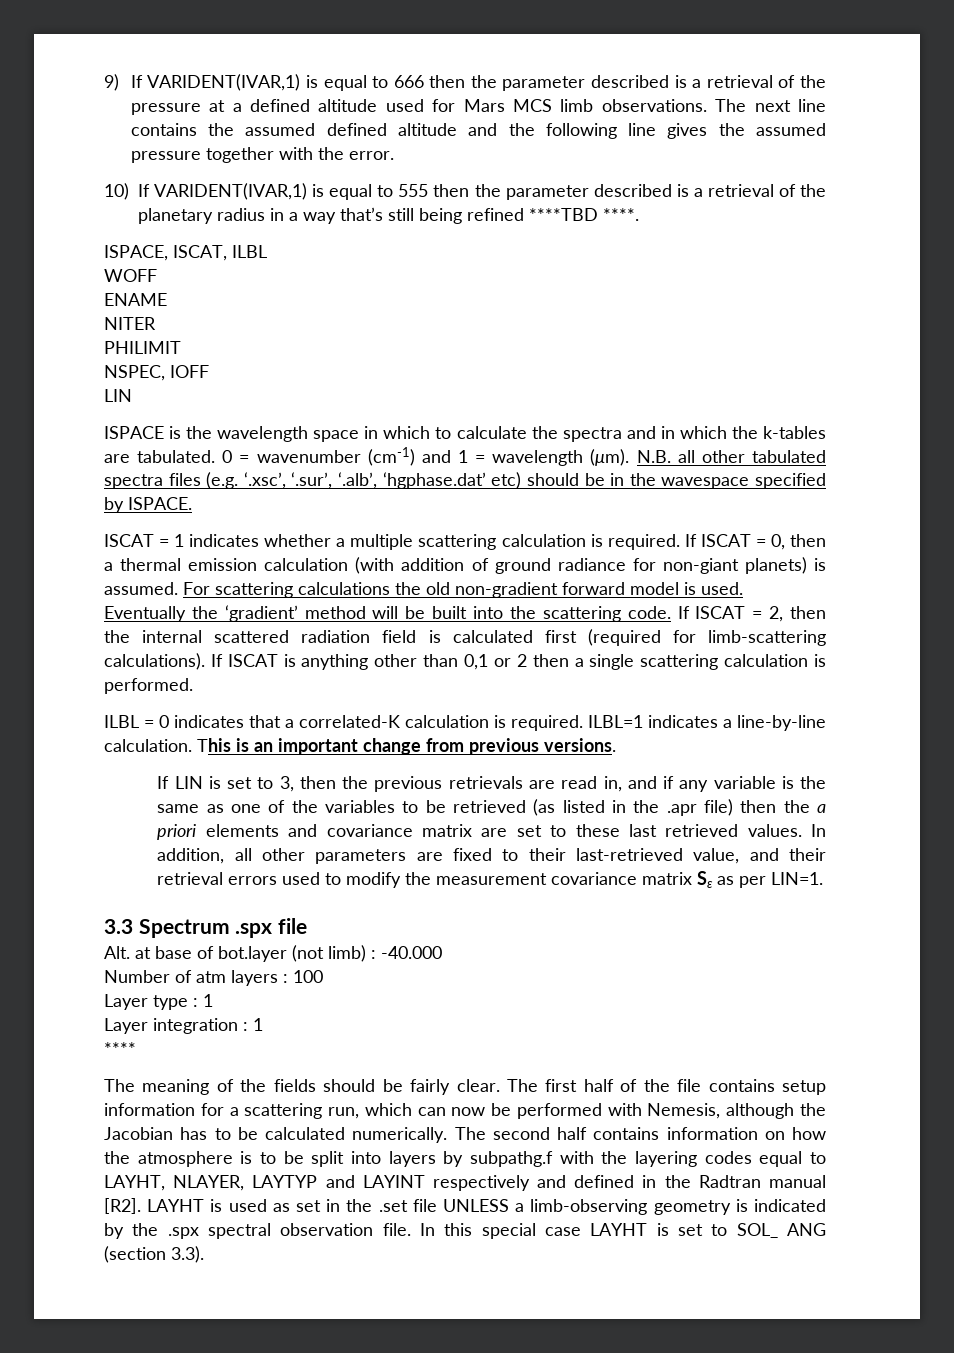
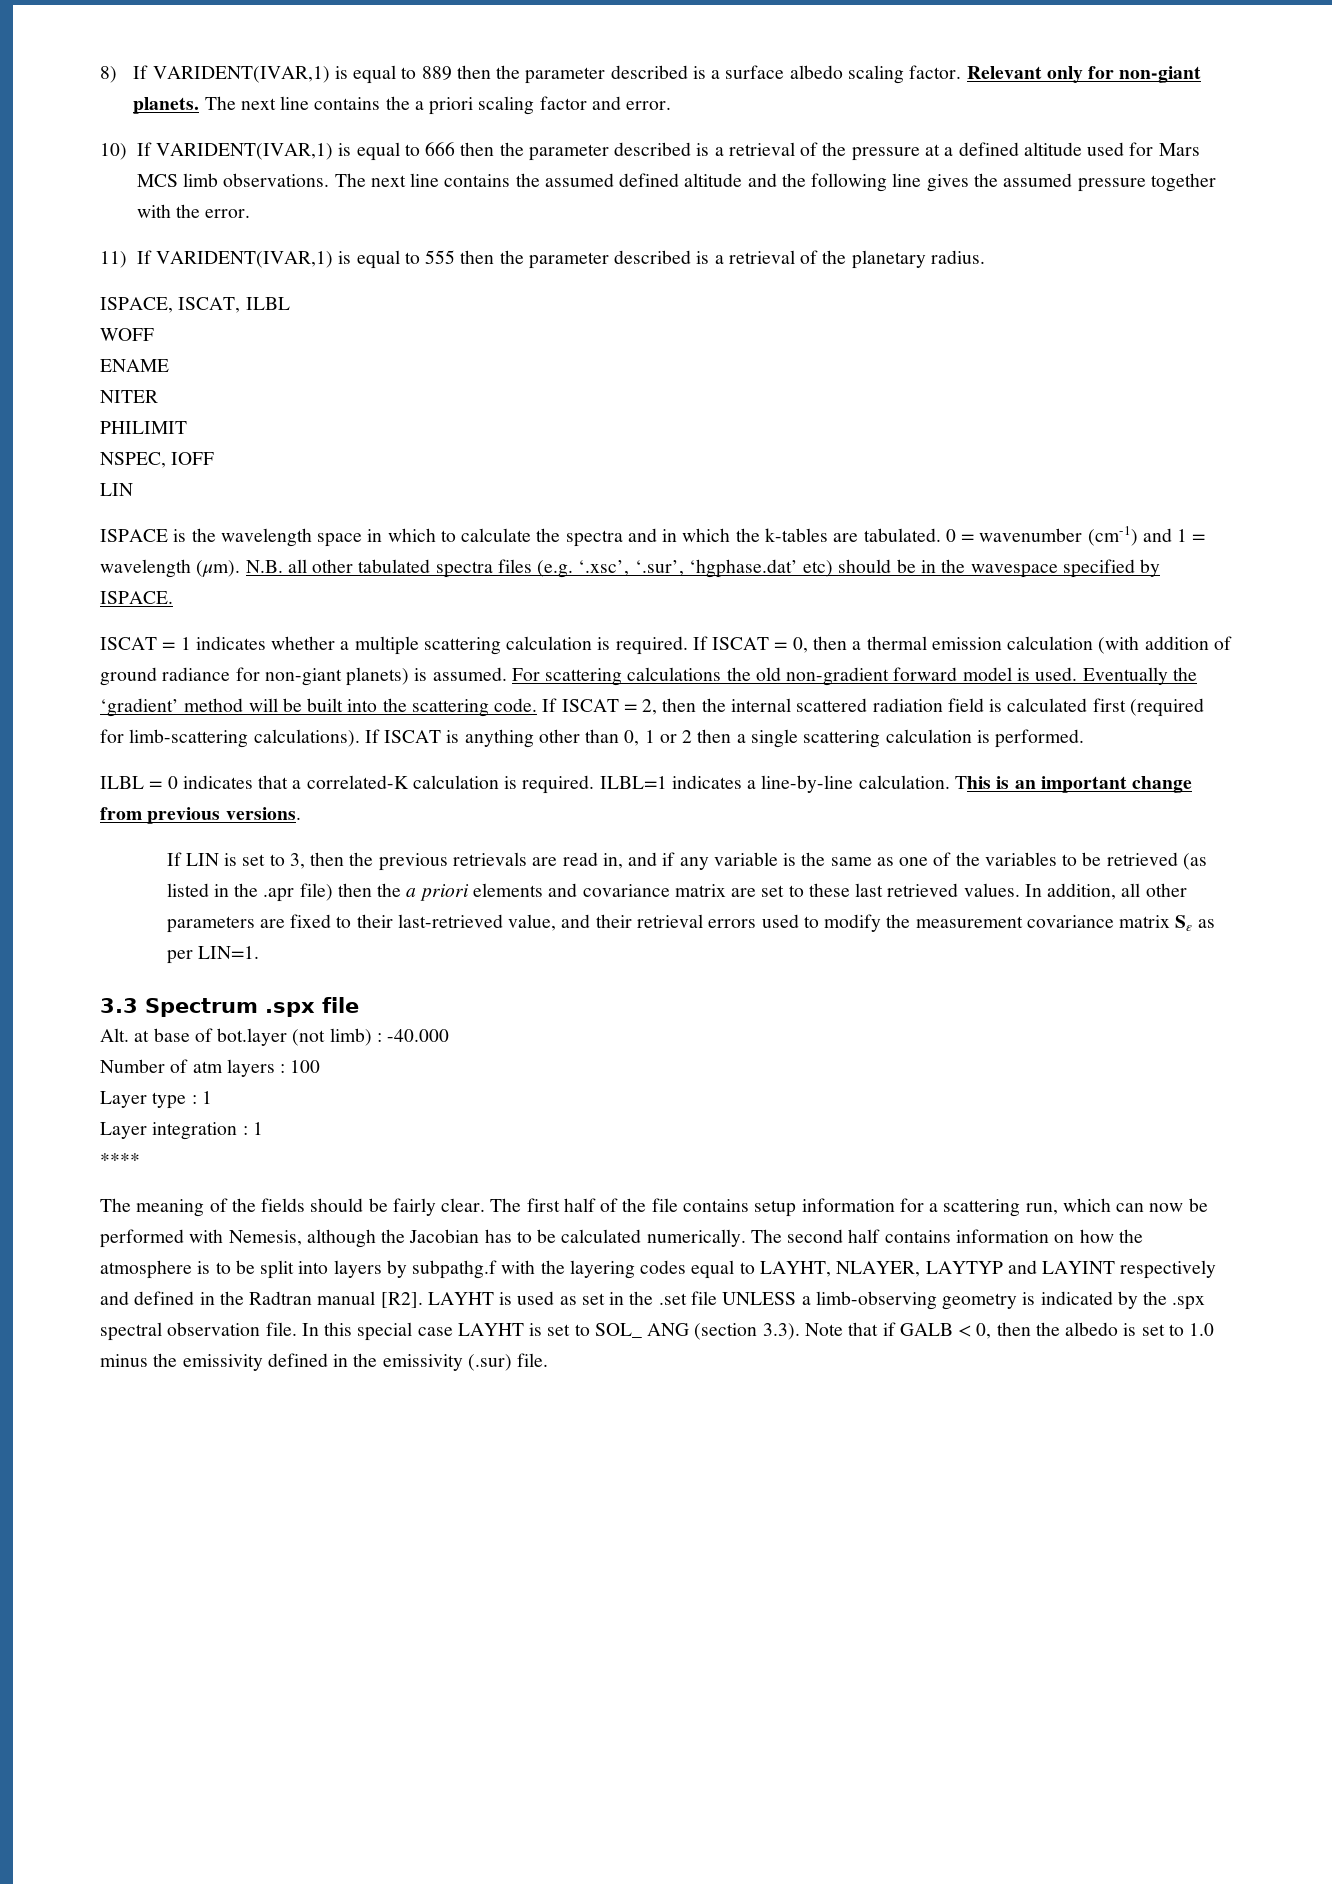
- 9) If VARIDENT(IVAR,1) is equal to 666 then the parameter described is a retrieval of the pressure at a defined altitude used for Mars MCS limb observations.
+ 8) If VARIDENT(IVAR,1) is equal to 889 then the parameter described is a surface albedo scaling factor. Relevant only for non-giant planets. The next line contains the a priori scaling factor and error.
+ 10) If VARIDENT(IVAR,1) is equal to 666 then the parameter described is a retrieval of the pressure at a defined altitude used for Mars MCS limb observations.
- 10) If VARIDENT(IVAR,1) is equal to 555 then the parameter described is a retrieval of the planetary radius in a way that’s still being refined ****TBD ****.
+ 11) If VARIDENT(IVAR,1) is equal to 555 then the parameter described is a retrieval of the planetary radius.
- N.B. all other tabulated spectra files (e.g. ‘.xsc’, ‘.sur’, ‘.alb’, ‘hgphase.dat’ etc) should be in the wavespace specified by ISPACE.
+ N.B. all other tabulated spectra files (e.g. ‘.xsc’, ‘.sur’, ‘hgphase.dat’ etc) should be in the wavespace specified by ISPACE.
- If ISCAT is anything other than 0,1 or 2 then a single scattering calculation is performed.
+ If ISCAT is anything other than 0, 1 or 2 then a single scattering calculation is performed.
- In this special case LAYHT is set to SOL_ ANG (section 3.3).
+ In this special case LAYHT is set to SOL_ ANG (section 3.3). Note that if GALB < 0, then the albedo is set to 1.0 minus the emissivity defined in the emissivity (.sur) file.

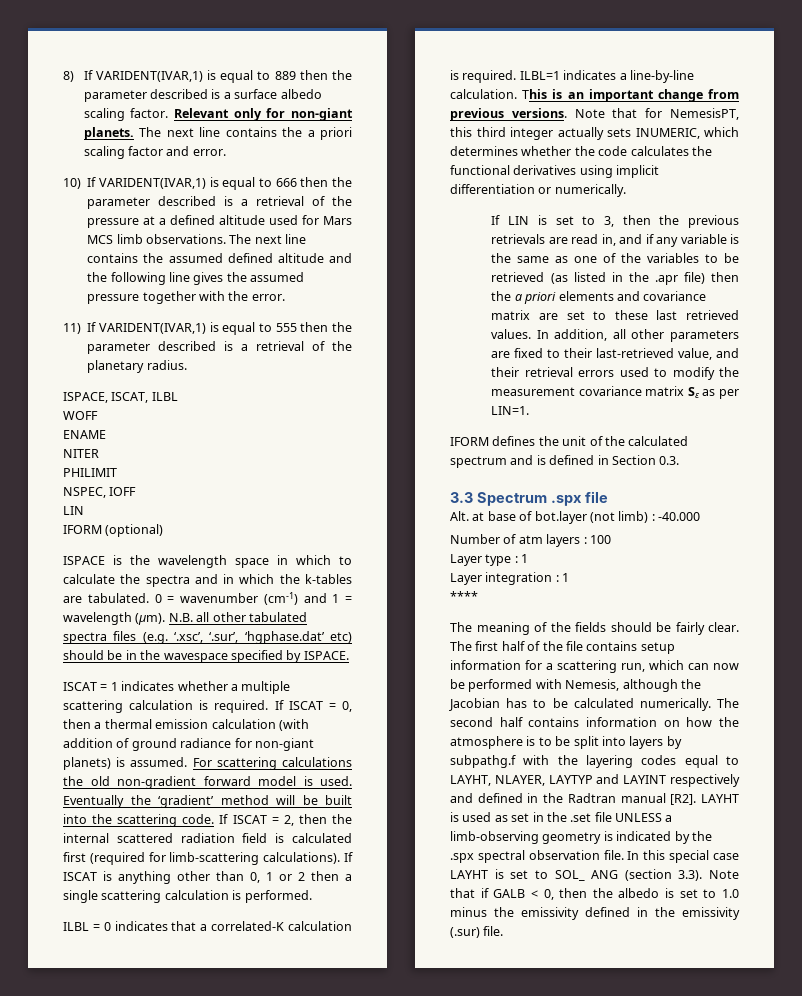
+ IFORM (optional)
+ Note that for NemesisPT, this third integer actually sets INUMERIC, which determines whether the code calculates the functional derivatives using implicit differentiation or numerically.
+ IFORM defines the unit of the calculated spectrum and is defined in Section 0.3.

